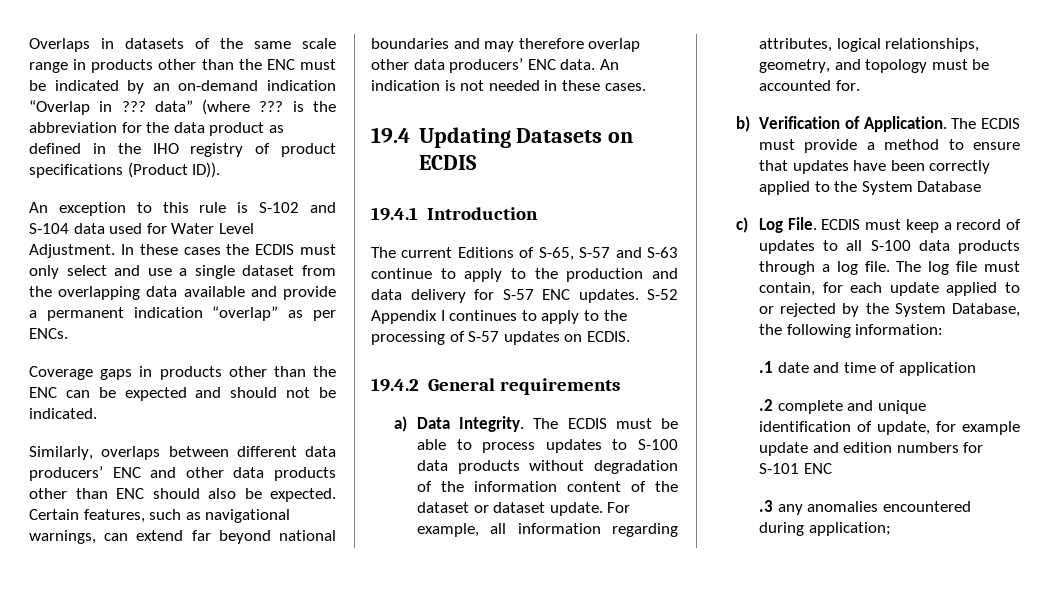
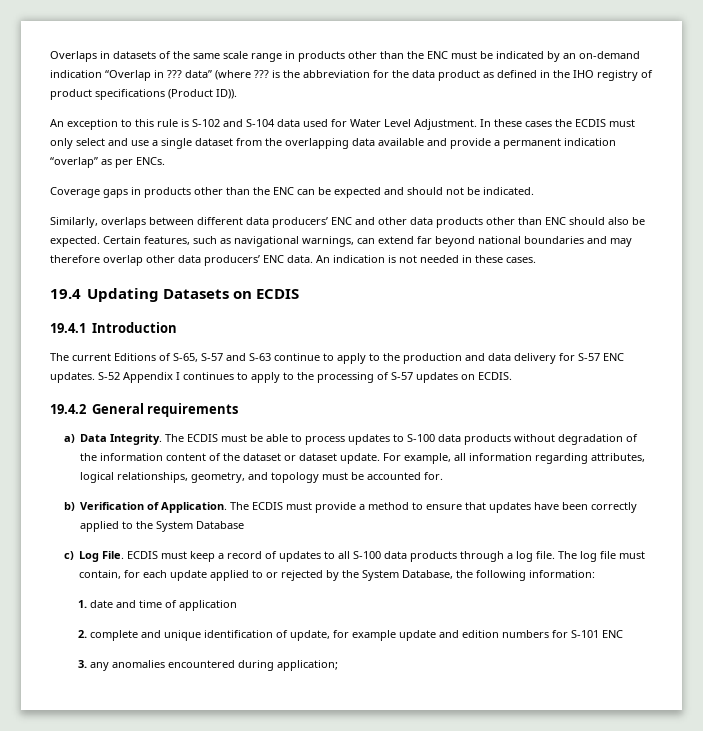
- .1 date and time of application
+ 1. date and time of application
- .2 complete and unique identification of update, for example update and edition numbers for S-101 ENC
+ 2. complete and unique identification of update, for example update and edition numbers for S-101 ENC
- .3 any anomalies encountered during application;
+ 3. any anomalies encountered during application;

